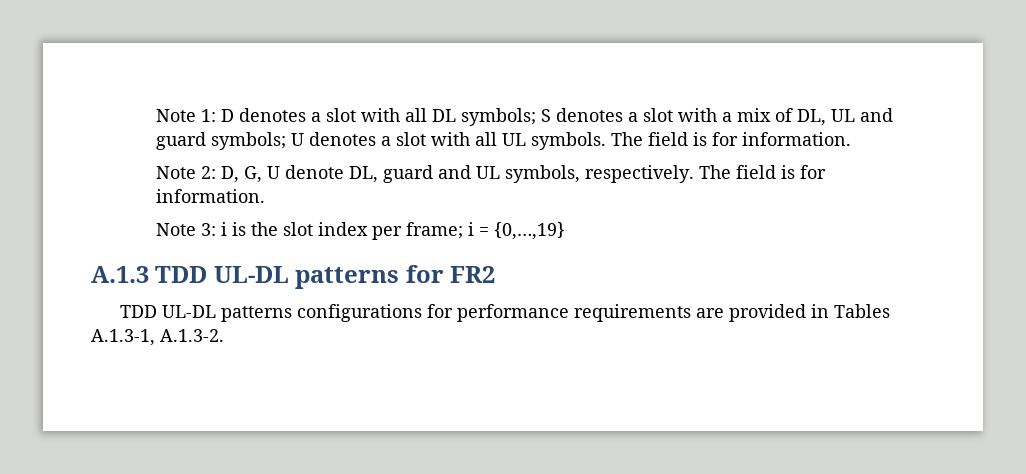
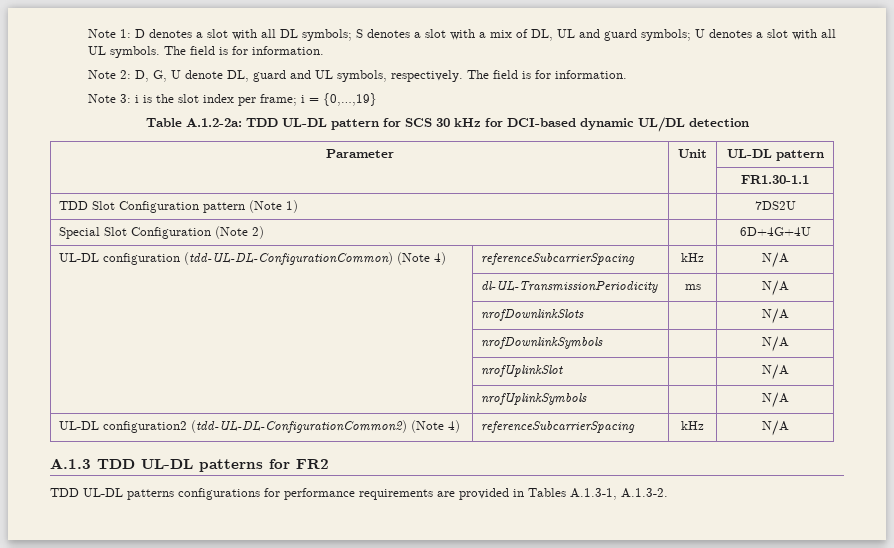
+ Table A.1.2-2a: TDD UL-DL pattern for SCS 30 kHz for DCI-based dynamic UL/DL detection
+ Parameter | Unit | UL-DL pattern
+ | | FR1.30-1.1
+ TDD Slot Configuration pattern (Note 1) | | 7DS2U
+ Special Slot Configuration (Note 2) | | 6D+4G+4U
+ UL-DL configuration (tdd-UL-DL-ConfigurationCommon) (Note 4) | referenceSubcarrierSpacing | kHz | N/A
+ | dl-UL-TransmissionPeriodicity | ms | N/A
+ | nrofDownlinkSlots | | N/A
+ | nrofDownlinkSymbols | | N/A
+ | nrofUplinkSlot | | N/A
+ | nrofUplinkSymbols | | N/A
+ UL-DL configuration2 (tdd-UL-DL-ConfigurationCommon2) (Note 4) | referenceSubcarrierSpacing | kHz | N/A

